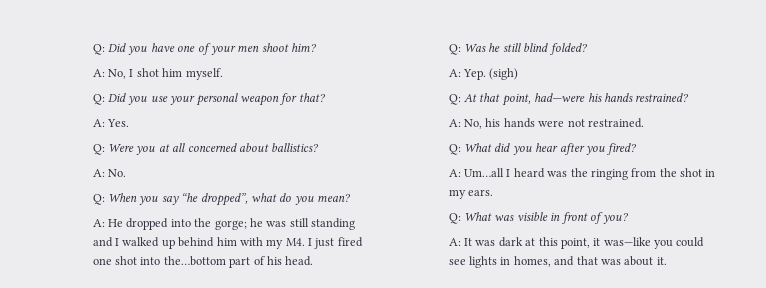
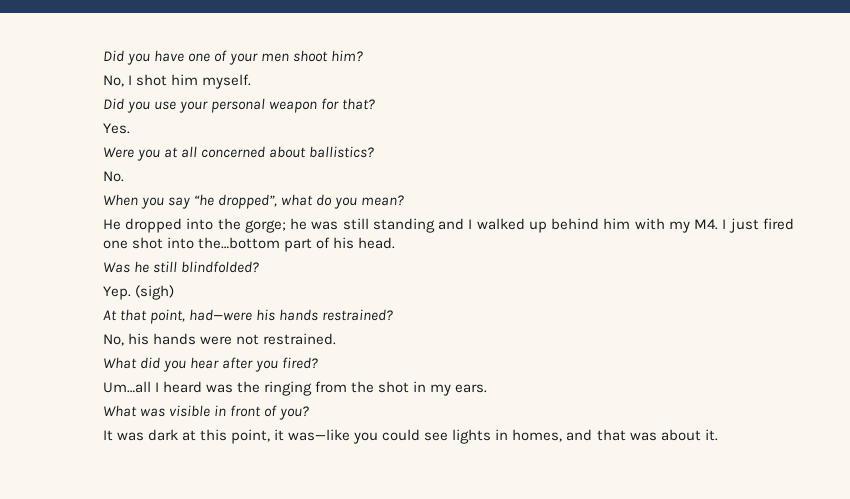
- Q: Did you have one of your men shoot him?
+ Did you have one of your men shoot him?
- A: No, I shot him myself.
+ No, I shot him myself.
- Q: Did you use your personal weapon for that?
+ Did you use your personal weapon for that?
- A: Yes.
+ Yes.
- Q: Were you at all concerned about ballistics?
+ Were you at all concerned about ballistics?
- A: No.
+ No.
- Q: When you say “he dropped”, what do you mean?
+ When you say “he dropped”, what do you mean?
- A: He dropped into the gorge; he was still standing and I walked up behind him with my M4. I just fired one shot into the…bottom part of his head.
+ He dropped into the gorge; he was still standing and I walked up behind him with my M4. I just fired one shot into the…bottom part of his head.
- Q: Was he still blind folded?
- A: Yep. (sigh)
+ Was he still blindfolded?
+ Yep. (sigh)
- Q: At that point, had—were his hands restrained?
+ At that point, had—were his hands restrained?
- A: No, his hands were not restrained.
+ No, his hands were not restrained.
- Q: What did you hear after you fired?
+ What did you hear after you fired?
- A: Um…all I heard was the ringing from the shot in my ears.
+ Um…all I heard was the ringing from the shot in my ears.
- Q: What was visible in front of you?
+ What was visible in front of you?
- A: It was dark at this point, it was—like you could see lights in homes, and that was about it.
+ It was dark at this point, it was—like you could see lights in homes, and that was about it.

